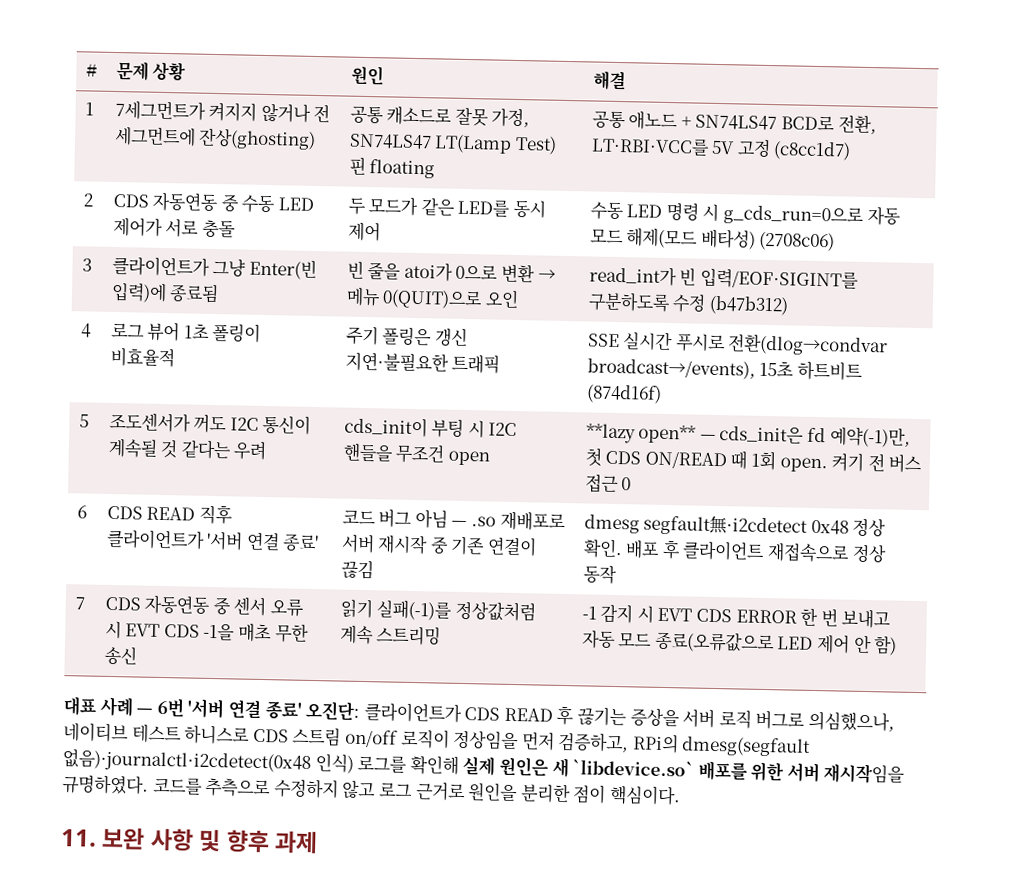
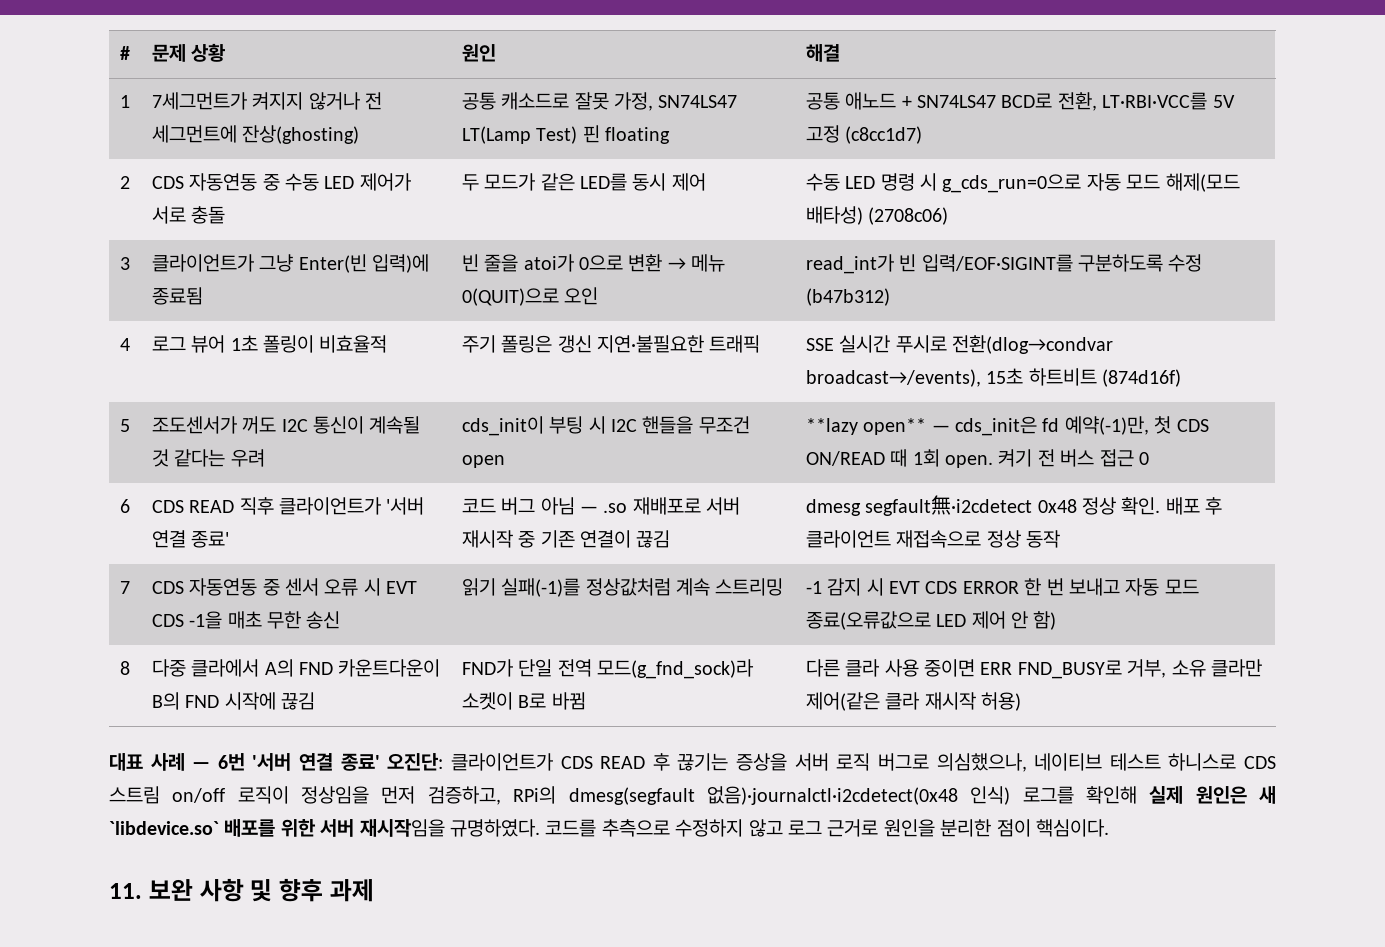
+ 8 | 다중 클라에서 A의 FND 카운트다운이 B의 FND 시작에 끊김 | FND가 단일 전역 모드(g_fnd_sock)라 소켓이 B로 바뀜 | 다른 클라 사용 중이면 ERR FND_BUSY로 거부, 소유 클라만 제어(같은 클라 재시작 허용)

